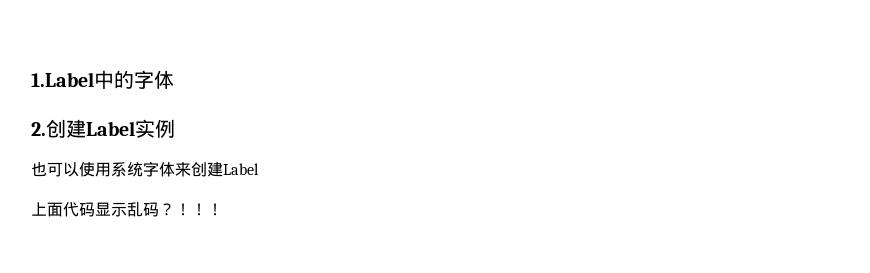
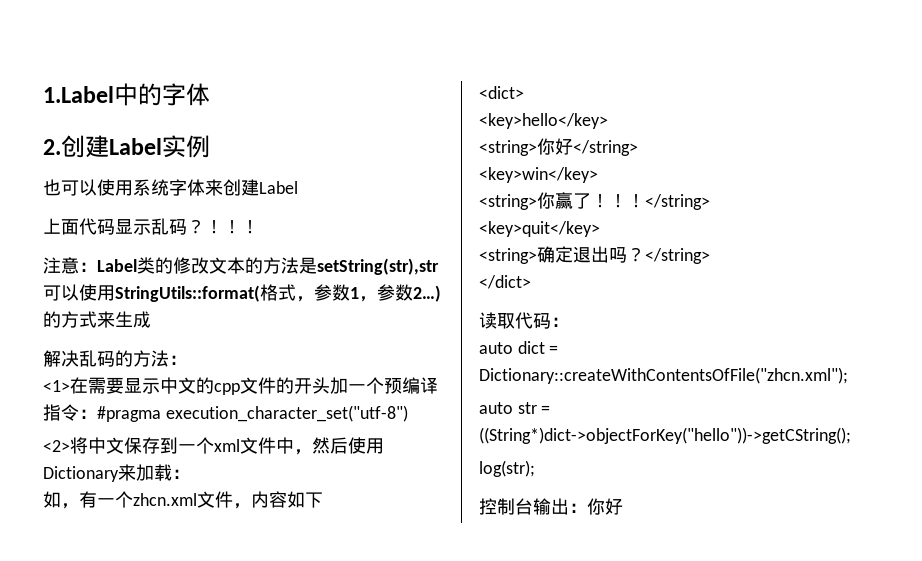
+ 注意：Label类的修改文本的方法是setString(str),str可以使用StringUtils::format(格式，参数1，参数2…)的方式来生成
+ 解决乱码的方法：
+ <1>在需要显示中文的cpp文件的开头加一个预编译指令：#pragma execution_character_set("utf-8")
+ <2>将中文保存到一个xml文件中，然后使用Dictionary来加载：
+ 如，有一个zhcn.xml文件，内容如下
+ <dict>
+ <key>hello</key>
+ <string>你好</string>
+ <key>win</key>
+ <string>你赢了！！！</string>
+ <key>quit</key>
+ <string>确定退出吗？</string>
+ </dict>
+ 读取代码：
+ auto dict = Dictionary::createWithContentsOfFile("zhcn.xml");
+ auto str = ((String*)dict->objectForKey("hello"))->getCString();
+ log(str);
+ 控制台输出：你好

